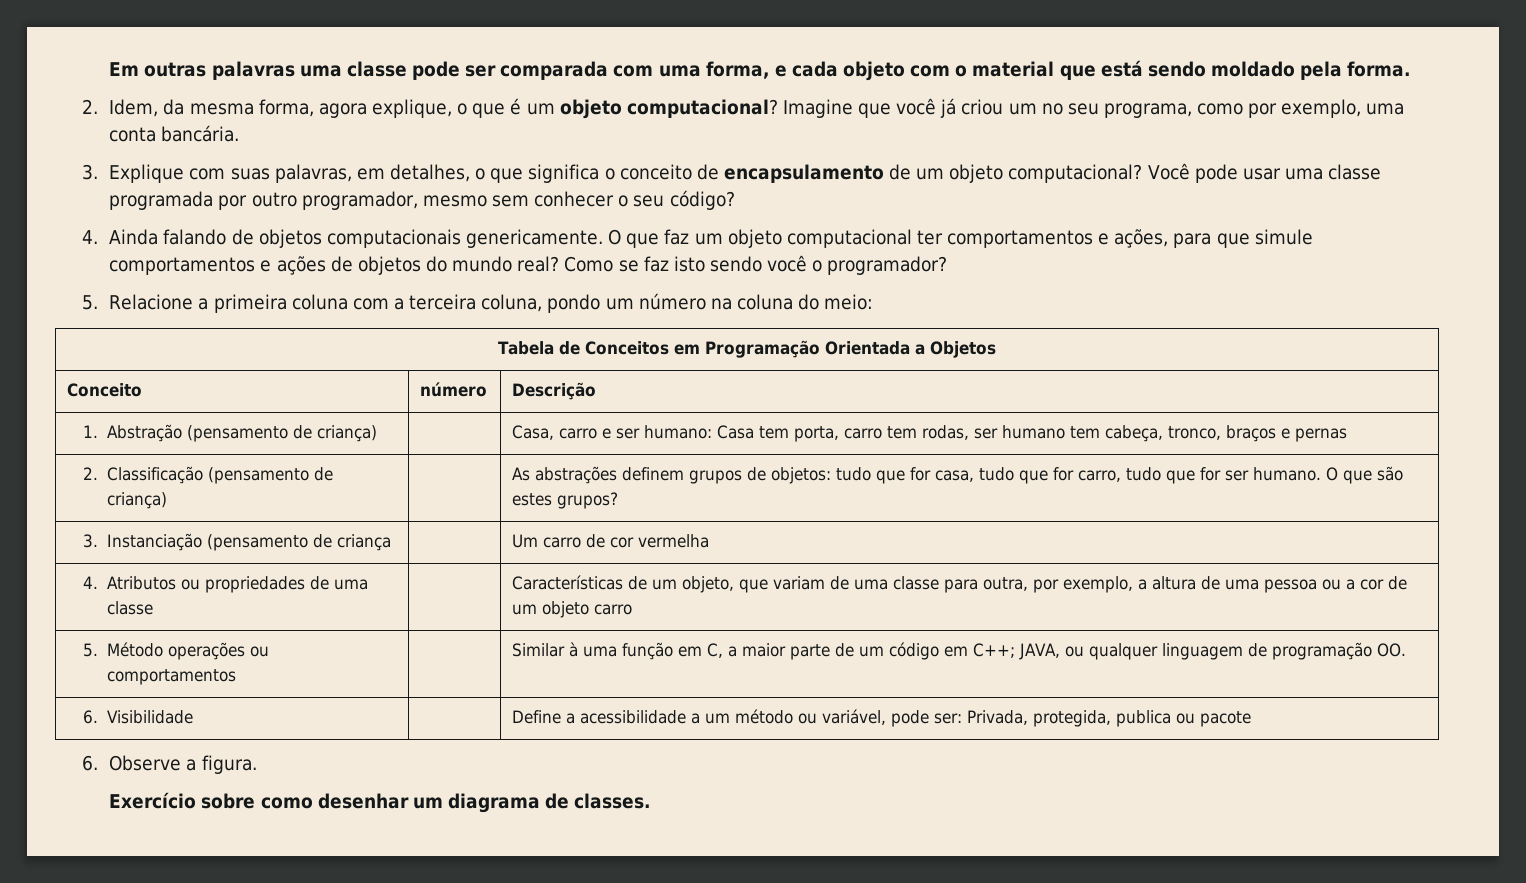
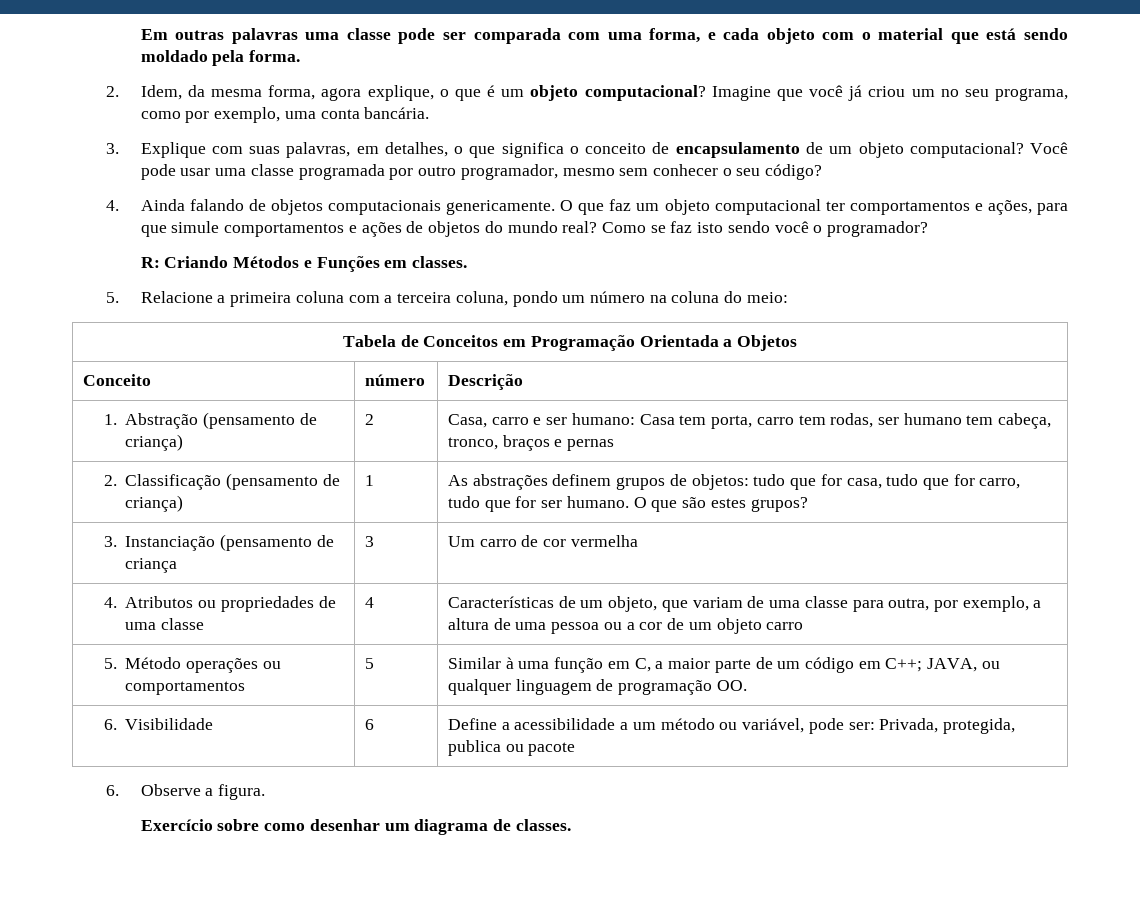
+ R: Criando Métodos e Funções em classes.
- 1. Abstração (pensamento de criança) | | Casa, carro e ser humano: Casa tem porta, carro tem rodas, ser humano tem cabeça, tronco, braços e pernas
+ 1. Abstração (pensamento de criança) | 2 | Casa, carro e ser humano: Casa tem porta, carro tem rodas, ser humano tem cabeça, tronco, braços e pernas
- 2. Classificação (pensamento de criança) | | As abstrações definem grupos de objetos: tudo que for casa, tudo que for carro, tudo que for ser humano. O que são estes grupos?
+ 2. Classificação (pensamento de criança) | 1 | As abstrações definem grupos de objetos: tudo que for casa, tudo que for carro, tudo que for ser humano. O que são estes grupos?
- 3. Instanciação (pensamento de criança | | Um carro de cor vermelha
+ 3. Instanciação (pensamento de criança | 3 | Um carro de cor vermelha
- 4. Atributos ou propriedades de uma classe | | Características de um objeto, que variam de uma classe para outra, por exemplo, a altura de uma pessoa ou a cor de um objeto carro
+ 4. Atributos ou propriedades de uma classe | 4 | Características de um objeto, que variam de uma classe para outra, por exemplo, a altura de uma pessoa ou a cor de um objeto carro
- 5. Método operações ou comportamentos | | Similar à uma função em C, a maior parte de um código em C++; JAVA, ou qualquer linguagem de programação OO.
+ 5. Método operações ou comportamentos | 5 | Similar à uma função em C, a maior parte de um código em C++; JAVA, ou qualquer linguagem de programação OO.
- 6. Visibilidade | | Define a acessibilidade a um método ou variável, pode ser: Privada, protegida, publica ou pacote
+ 6. Visibilidade | 6 | Define a acessibilidade a um método ou variável, pode ser: Privada, protegida, publica ou pacote

